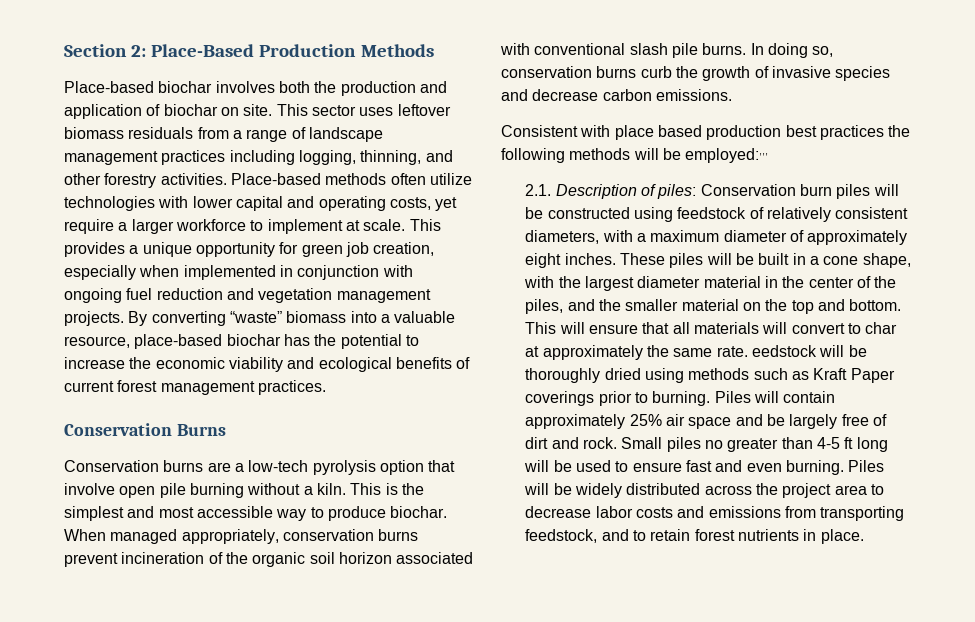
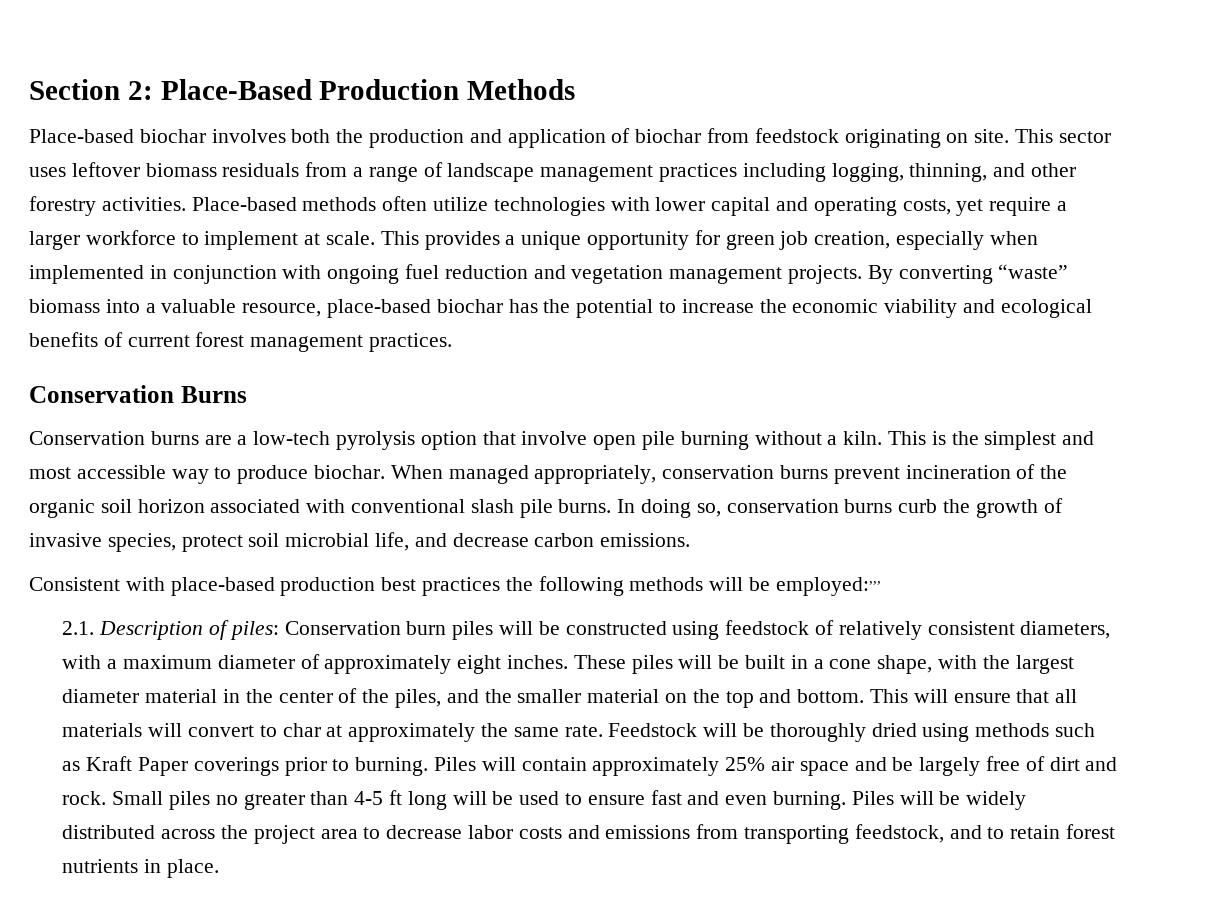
- Place-based biochar involves both the production and application of biochar on site.
+ Place-based biochar involves both the production and application of biochar from feedstock originating on site.
- In doing so, conservation burns curb the growth of invasive species and decrease carbon emissions.
+ In doing so, conservation burns curb the growth of invasive species, protect soil microbial life, and decrease carbon emissions.
- Consistent with place based production best practices the following methods will be employed:,,,
+ Consistent with place-based production best practices the following methods will be employed:,,,
- This will ensure that all materials will convert to char at approximately the same rate. eedstock will be thoroughly dried using methods such as Kraft Paper coverings prior to burning.
+ This will ensure that all materials will convert to char at approximately the same rate. Feedstock will be thoroughly dried using methods such as Kraft Paper coverings prior to burning.

